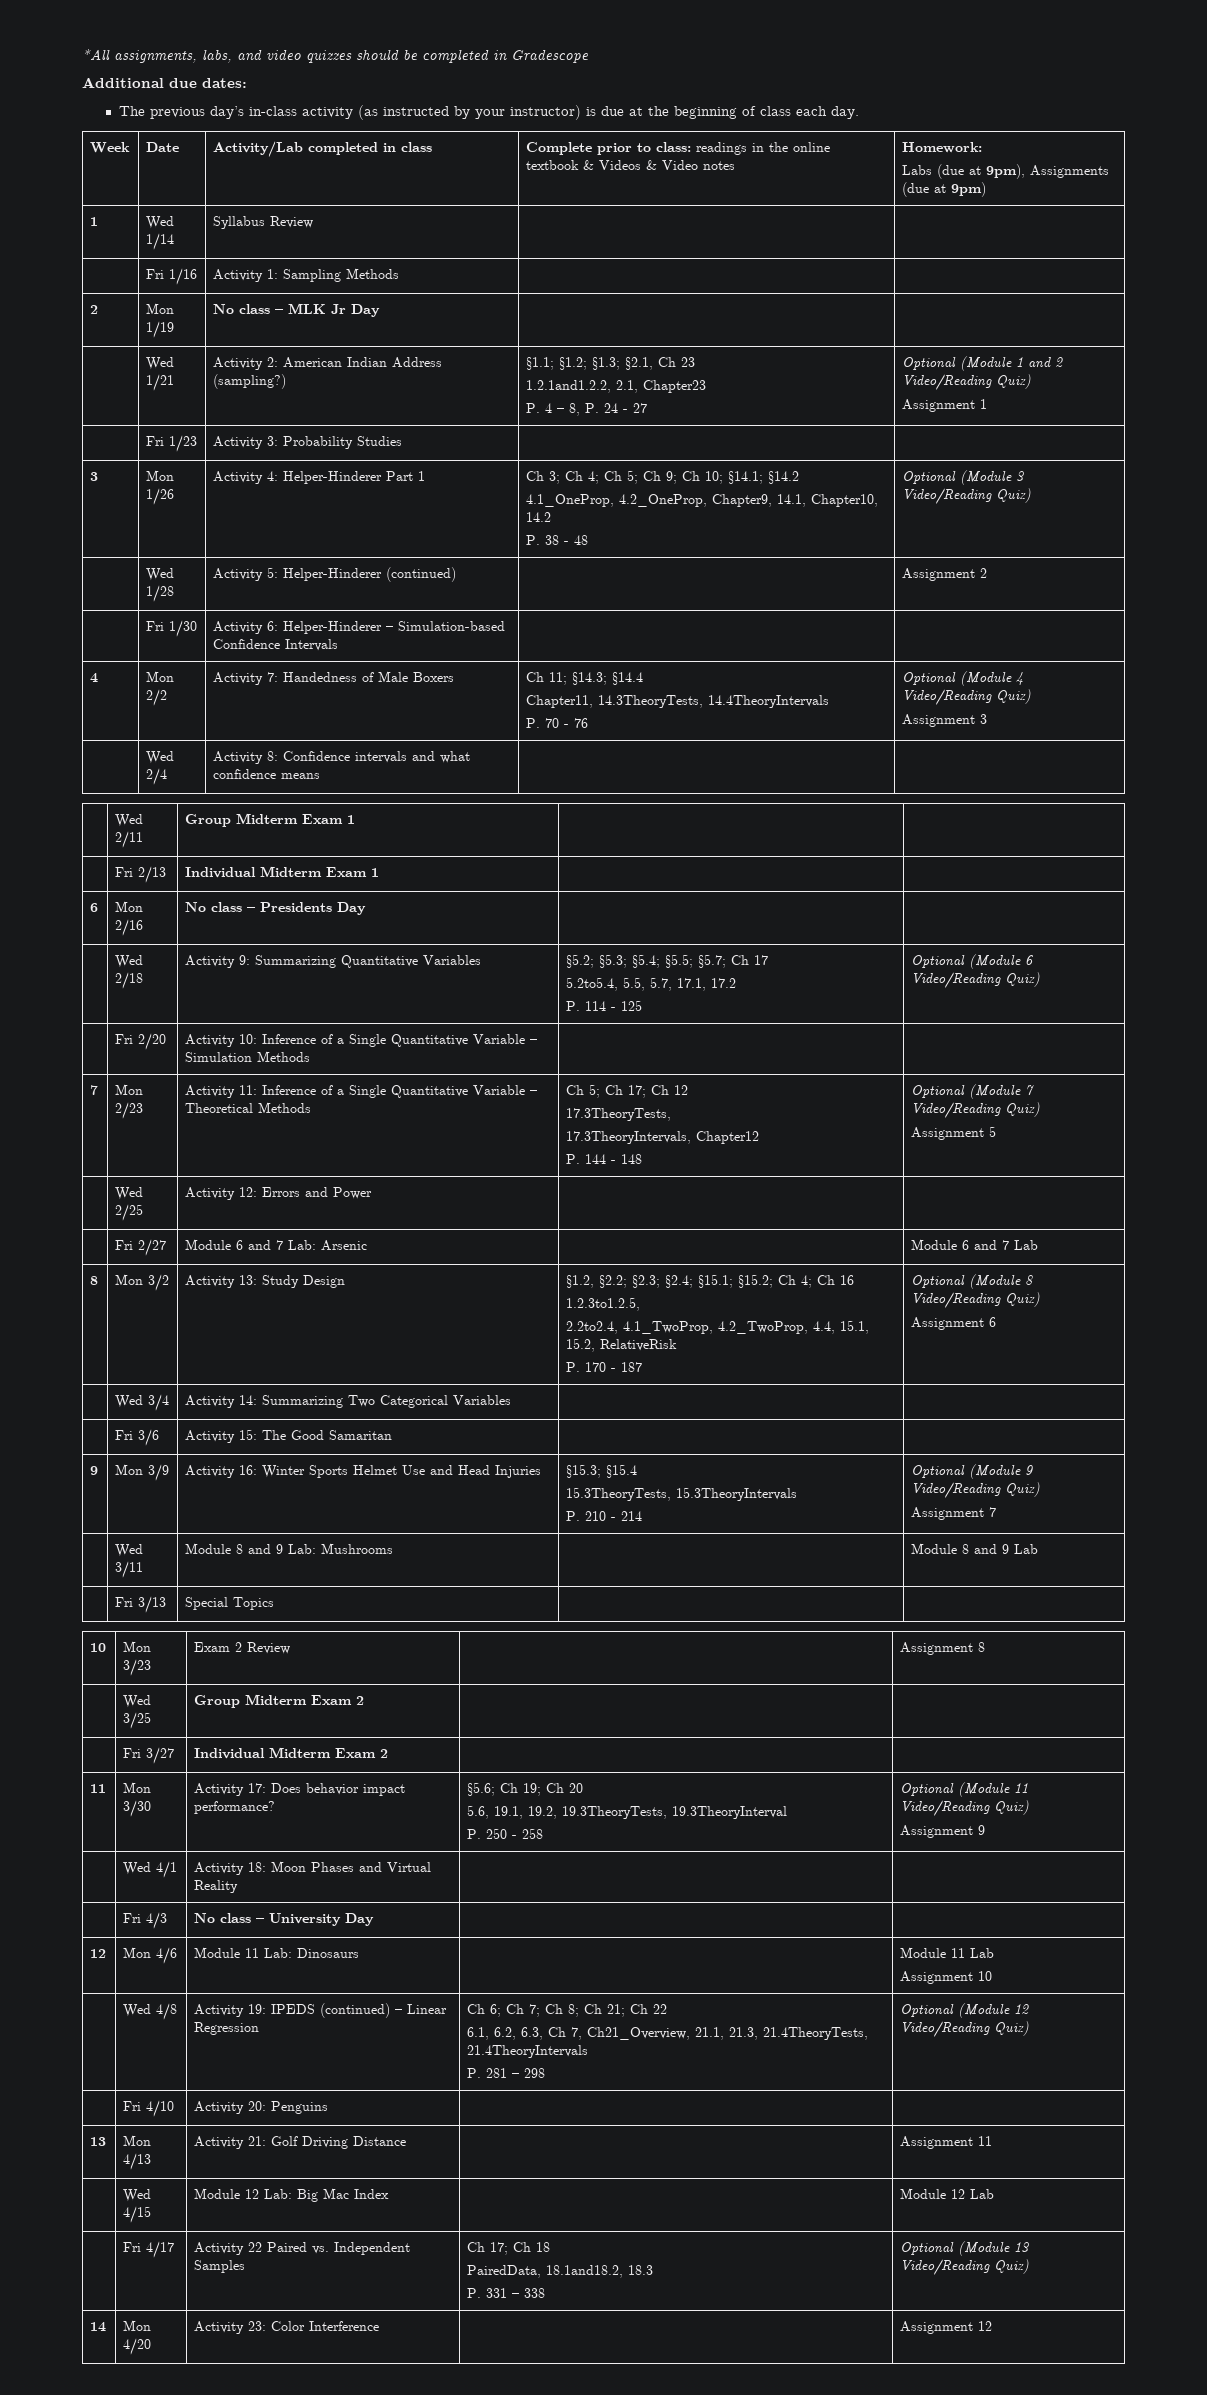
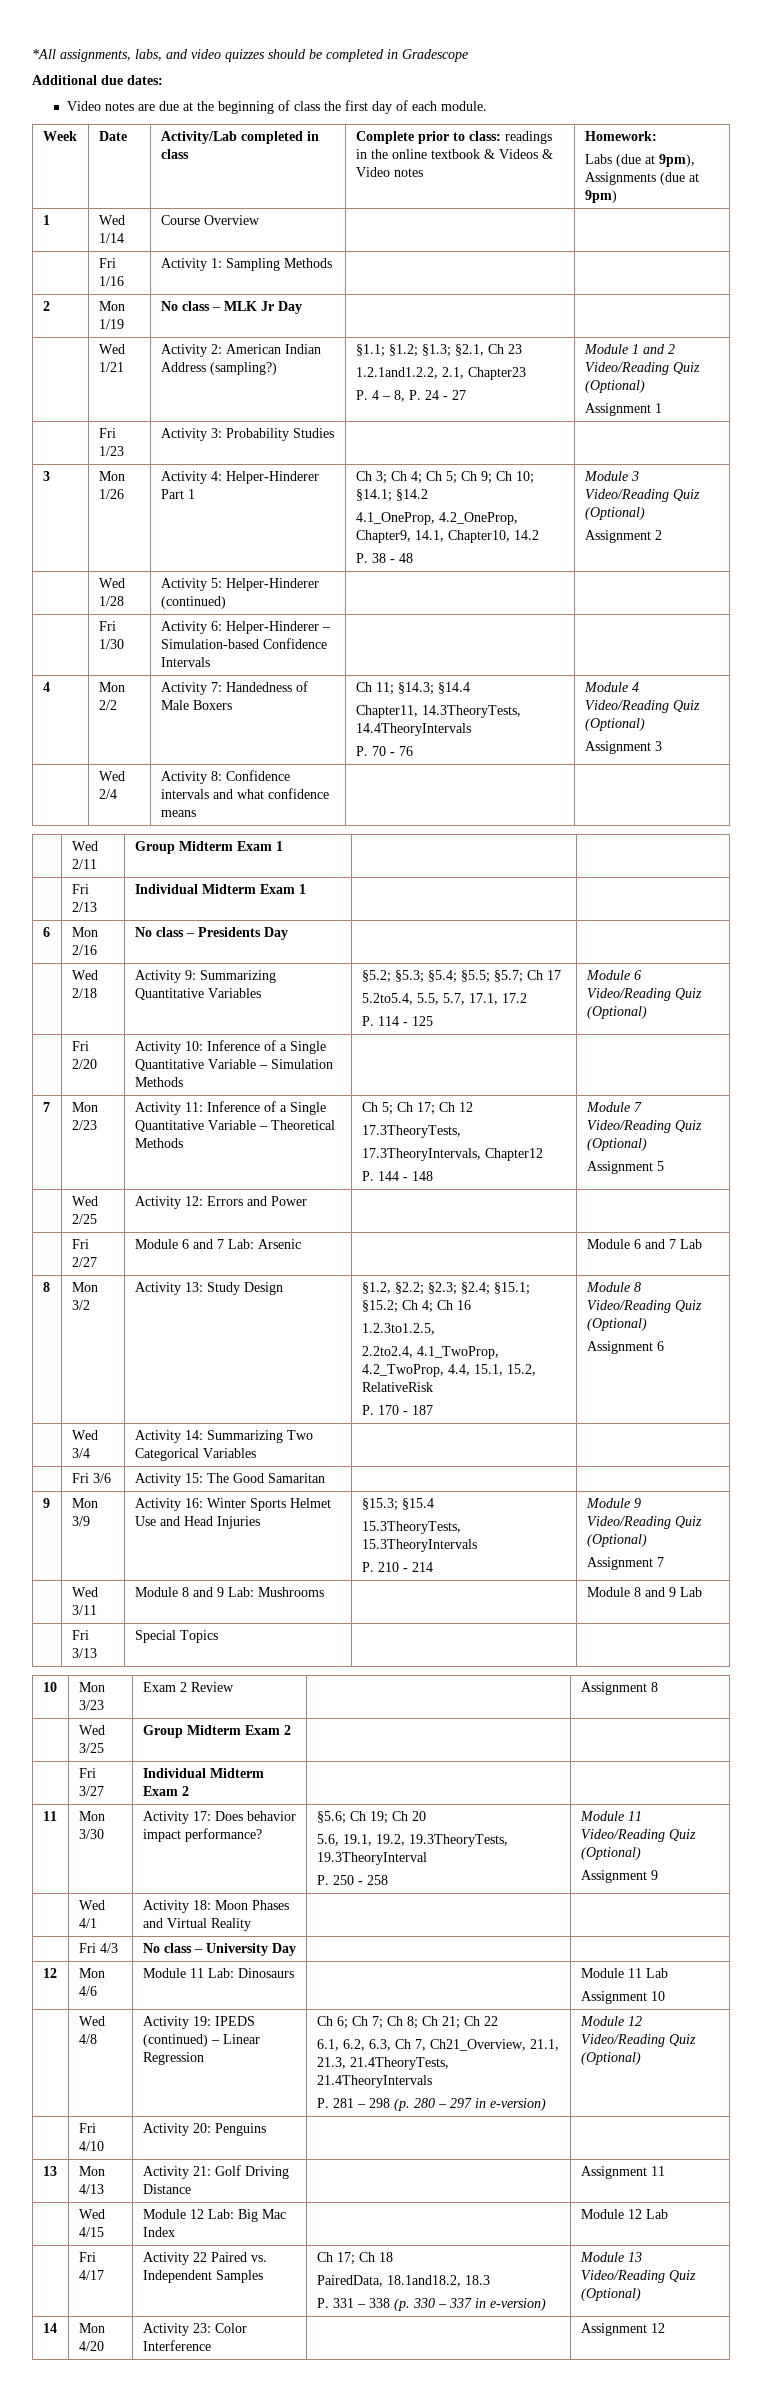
- The previous day’s in-class activity (as instructed by your instructor) is due at the beginning of class each day.
+ Video notes are due at the beginning of class the first day of each module.
- 1 | Wed 1/14 | Syllabus Review | |
+ 1 | Wed 1/14 | Course Overview | |
  | Wed 1/21 | Activity 2: American Indian Address (sampling?) | §1.1; §1.2; §1.3; §2.1, Ch 23
  1.2.1and1.2.2, 2.1, Chapter23
- P. 4 – 8, P. 24 - 27 | Optional (Module 1 and 2 Video/Reading Quiz)
+ P. 4 – 8, P. 24 - 27 | Module 1 and 2 Video/Reading Quiz (Optional)
  3 | Mon 1/26 | Activity 4: Helper-Hinderer Part 1 | Ch 3; Ch 4; Ch 5; Ch 9; Ch 10; §14.1; §14.2
  4.1_OneProp, 4.2_OneProp, Chapter9, 14.1, Chapter10, 14.2
- P. 38 - 48 | Optional (Module 3 Video/Reading Quiz)
+ P. 38 - 48 | Module 3 Video/Reading Quiz (Optional)
+ Assignment 2
- | Wed 1/28 | Activity 5: Helper-Hinderer (continued) | | Assignment 2
+ | Wed 1/28 | Activity 5: Helper-Hinderer (continued) | |
  4 | Mon 2/2 | Activity 7: Handedness of Male Boxers | Ch 11; §14.3; §14.4
  Chapter11, 14.3TheoryTests, 14.4TheoryIntervals
- P. 70 - 76 | Optional (Module 4 Video/Reading Quiz)
+ P. 70 - 76 | Module 4 Video/Reading Quiz (Optional)
  | Wed 2/18 | Activity 9: Summarizing Quantitative Variables | §5.2; §5.3; §5.4; §5.5; §5.7; Ch 17
  5.2to5.4, 5.5, 5.7, 17.1, 17.2
- P. 114 - 125 | Optional (Module 6 Video/Reading Quiz)
+ P. 114 - 125 | Module 6 Video/Reading Quiz (Optional)
  7 | Mon 2/23 | Activity 11: Inference of a Single Quantitative Variable – Theoretical Methods | Ch 5; Ch 17; Ch 12
  17.3TheoryTests,
  17.3TheoryIntervals, Chapter12
- P. 144 - 148 | Optional (Module 7 Video/Reading Quiz)
+ P. 144 - 148 | Module 7 Video/Reading Quiz (Optional)
  8 | Mon 3/2 | Activity 13: Study Design | §1.2, §2.2; §2.3; §2.4; §15.1; §15.2; Ch 4; Ch 16
  1.2.3to1.2.5,
  2.2to2.4, 4.1_TwoProp, 4.2_TwoProp, 4.4, 15.1, 15.2, RelativeRisk
- P. 170 - 187 | Optional (Module 8 Video/Reading Quiz)
+ P. 170 - 187 | Module 8 Video/Reading Quiz (Optional)
  9 | Mon 3/9 | Activity 16: Winter Sports Helmet Use and Head Injuries | §15.3; §15.4
  15.3TheoryTests, 15.3TheoryIntervals
- P. 210 - 214 | Optional (Module 9 Video/Reading Quiz)
+ P. 210 - 214 | Module 9 Video/Reading Quiz (Optional)
  11 | Mon 3/30 | Activity 17: Does behavior impact performance? | §5.6; Ch 19; Ch 20
  5.6, 19.1, 19.2, 19.3TheoryTests, 19.3TheoryInterval
- P. 250 - 258 | Optional (Module 11 Video/Reading Quiz)
+ P. 250 - 258 | Module 11 Video/Reading Quiz (Optional)
- P. 281 – 298 | Optional (Module 12 Video/Reading Quiz)
+ P. 281 – 298 (p. 280 – 297 in e-version) | Module 12 Video/Reading Quiz (Optional)
  | Fri 4/17 | Activity 22 Paired vs. Independent Samples | Ch 17; Ch 18
  PairedData, 18.1and18.2, 18.3
- P. 331 – 338 | Optional (Module 13 Video/Reading Quiz)
+ P. 331 – 338 (p. 330 – 337 in e-version) | Module 13 Video/Reading Quiz (Optional)

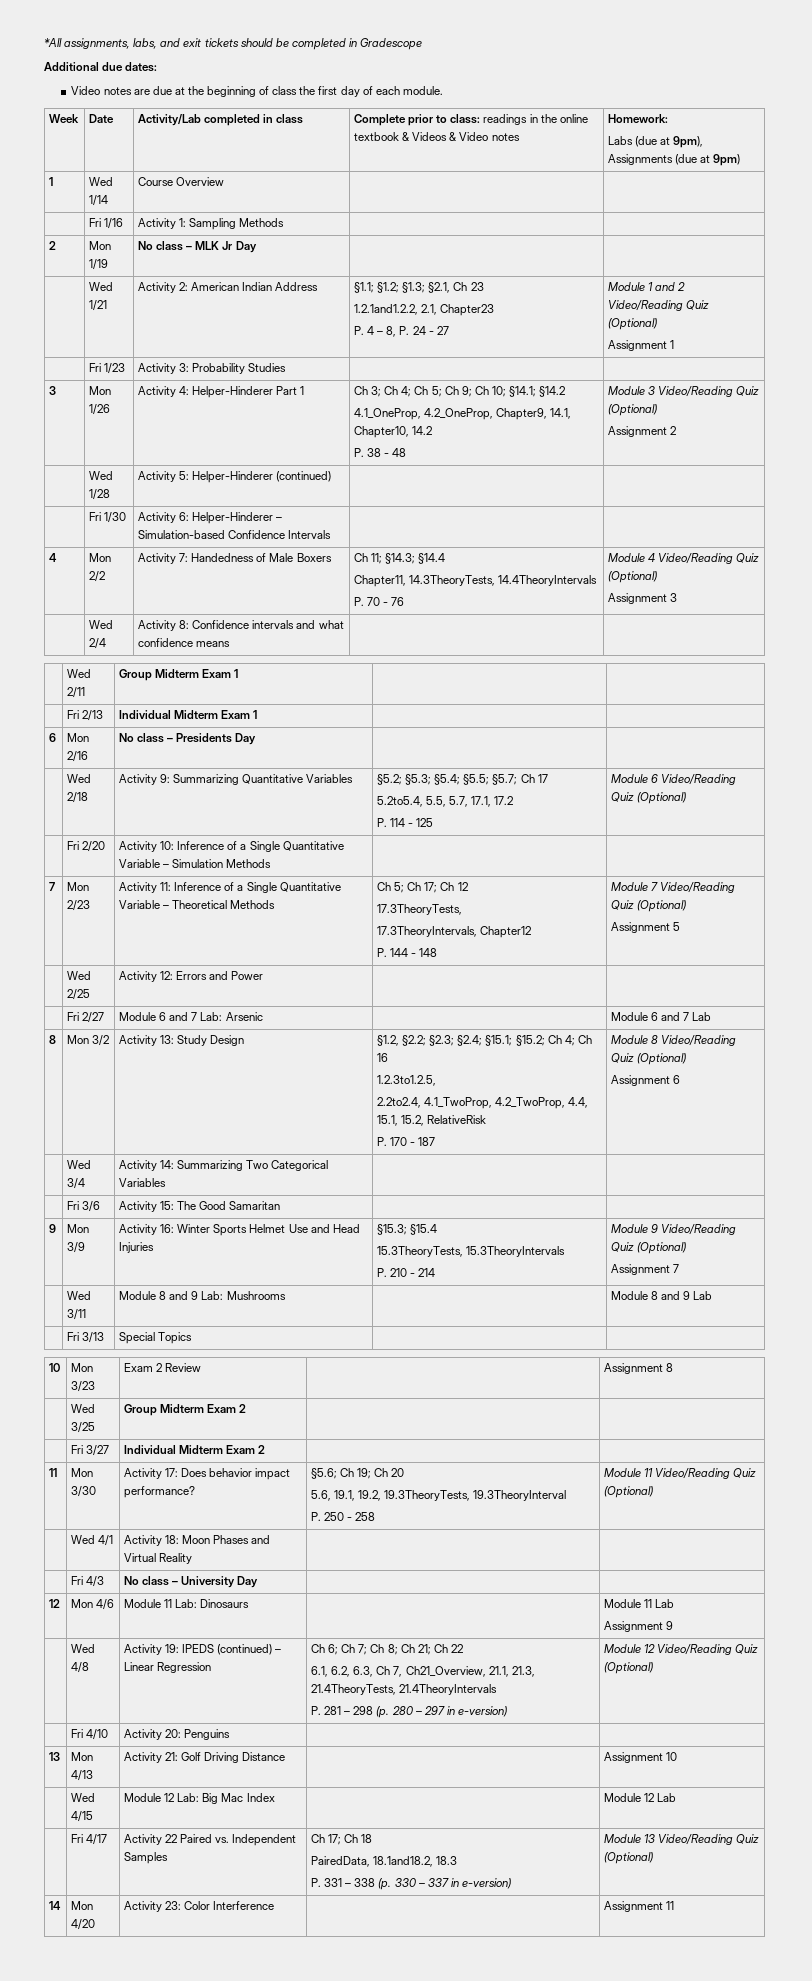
- *All assignments, labs, and video quizzes should be completed in Gradescope
+ *All assignments, labs, and exit tickets should be completed in Gradescope
- | Wed 1/21 | Activity 2: American Indian Address (sampling?) | §1.1; §1.2; §1.3; §2.1, Ch 23
+ | Wed 1/21 | Activity 2: American Indian Address | §1.1; §1.2; §1.3; §2.1, Ch 23
  11 | Mon 3/30 | Activity 17: Does behavior impact performance? | §5.6; Ch 19; Ch 20
  5.6, 19.1, 19.2, 19.3TheoryTests, 19.3TheoryInterval
  P. 250 - 258 | Module 11 Video/Reading Quiz (Optional)
- Assignment 9
  12 | Mon 4/6 | Module 11 Lab: Dinosaurs | | Module 11 Lab
- Assignment 10
+ Assignment 9
- 13 | Mon 4/13 | Activity 21: Golf Driving Distance | | Assignment 11
+ 13 | Mon 4/13 | Activity 21: Golf Driving Distance | | Assignment 10
- 14 | Mon 4/20 | Activity 23: Color Interference | | Assignment 12
+ 14 | Mon 4/20 | Activity 23: Color Interference | | Assignment 11

